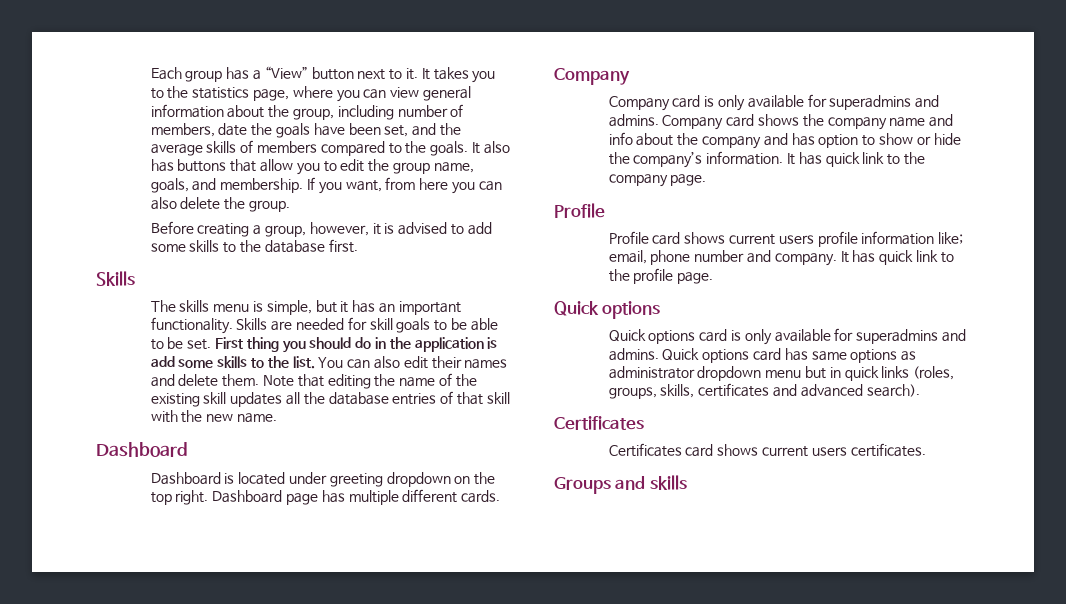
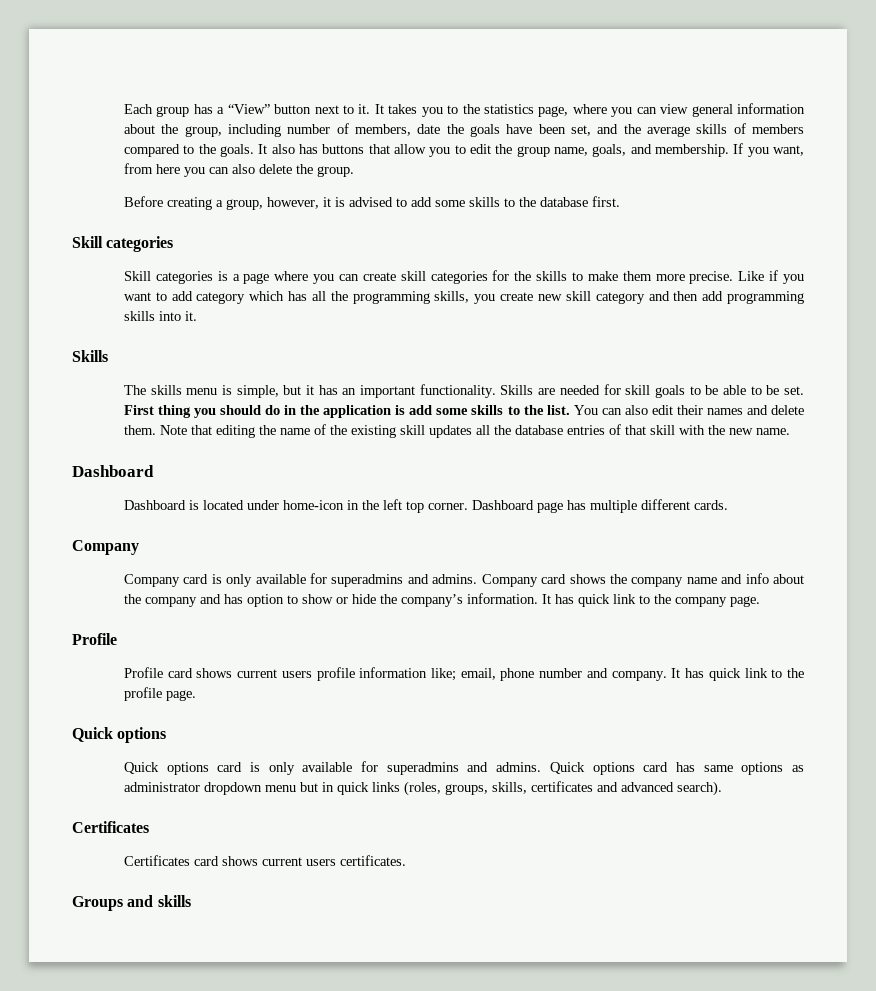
  Before creating a group, however, it is advised to add some skills to the database first.
+ Skill categories
+ Skill categories is a page where you can create skill categories for the skills to make them more precise. Like if you want to add category which has all the programming skills, you create new skill category and then add programming skills into it.
- Dashboard is located under greeting dropdown on the top right.
+ Dashboard is located under home-icon in the left top corner.

